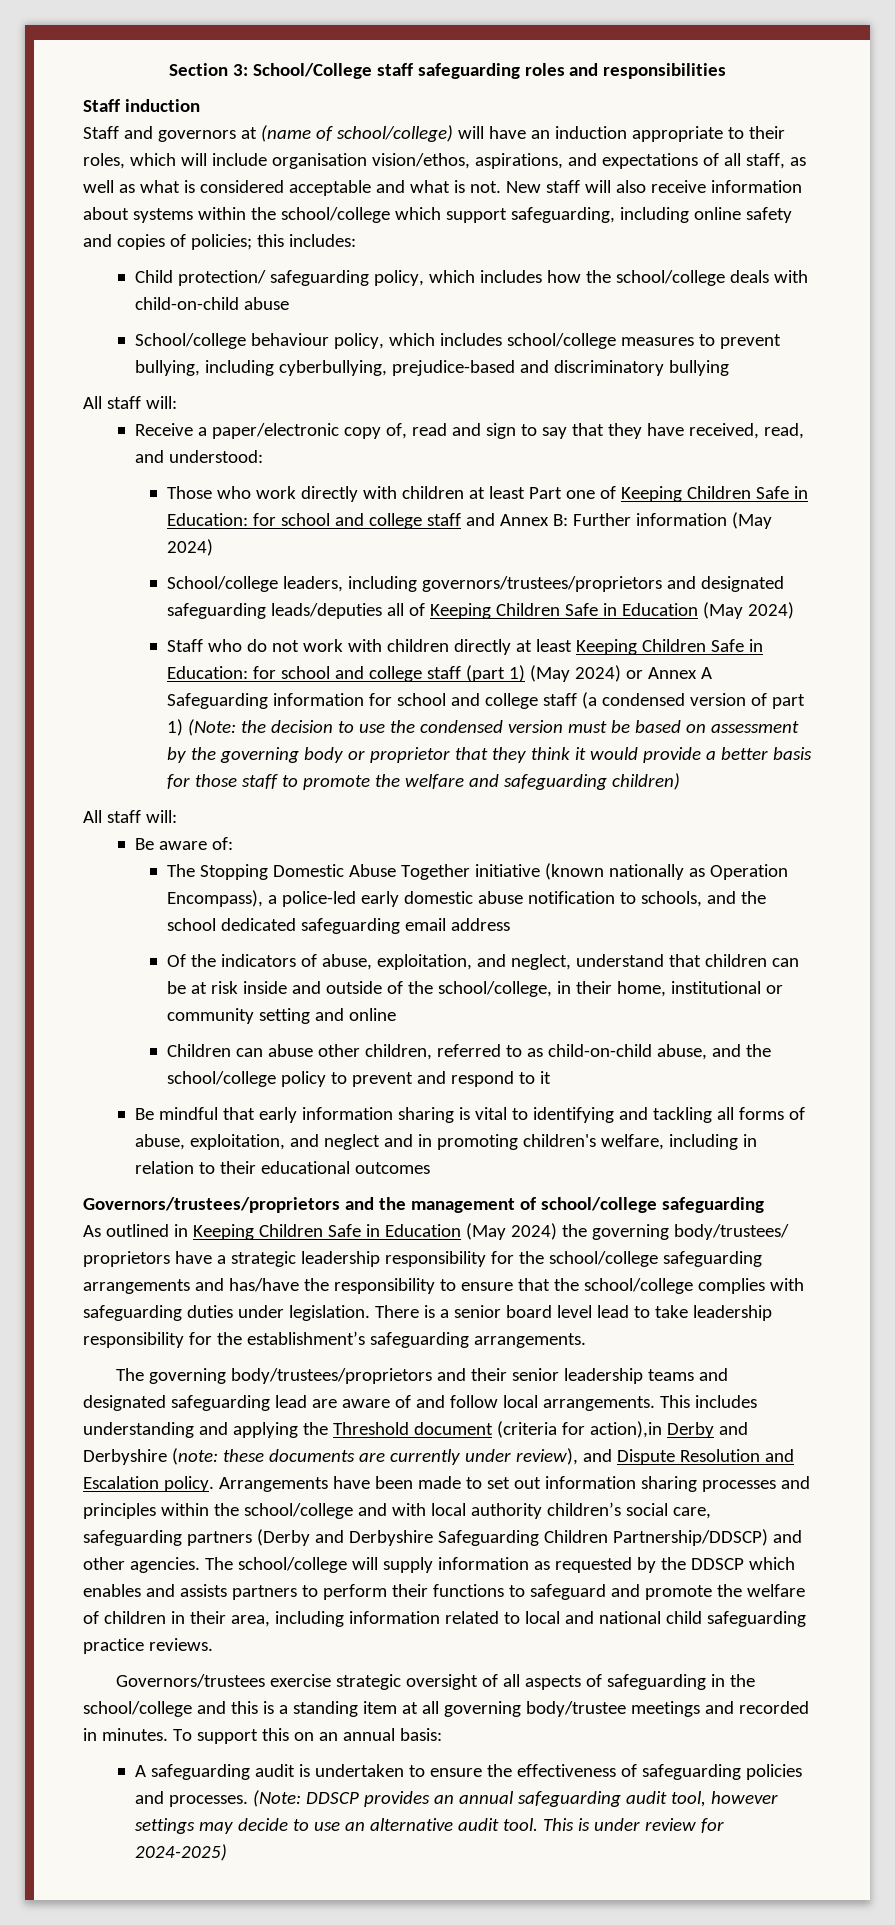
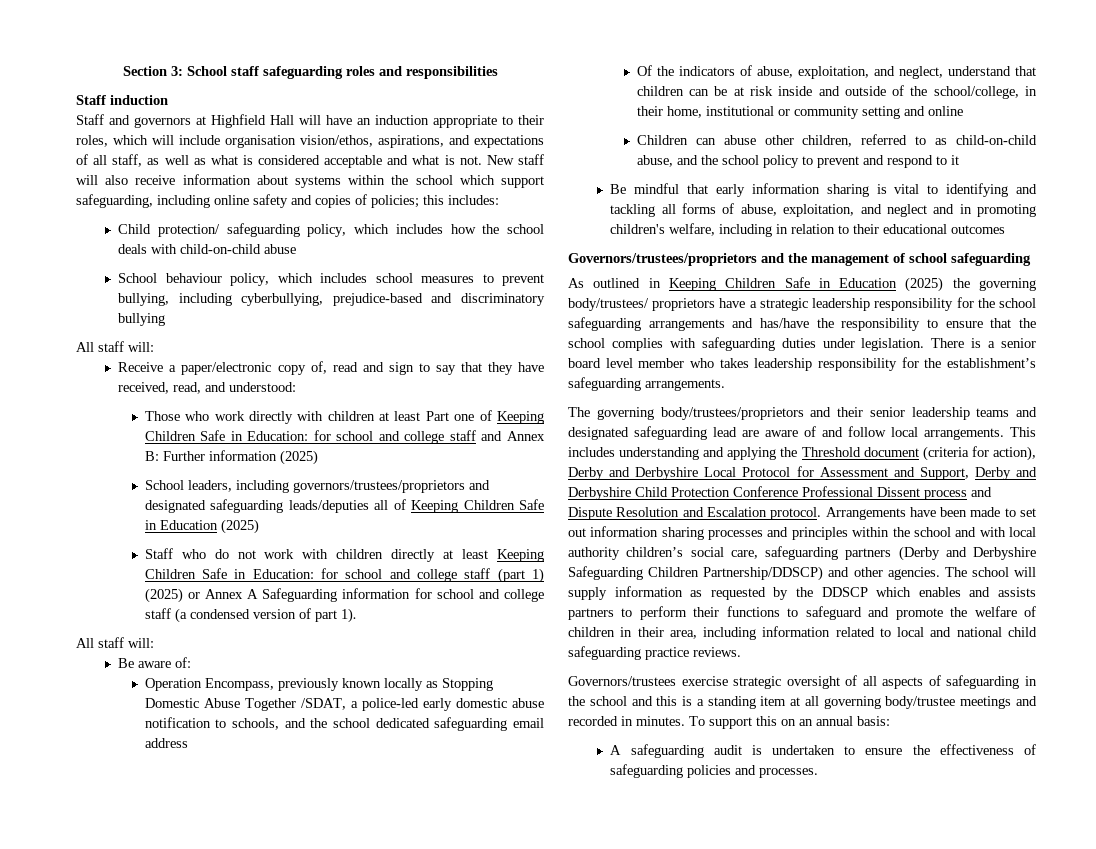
- Section 3: School/College staff safeguarding roles and responsibilities
+ Section 3: School staff safeguarding roles and responsibilities
- Staff and governors at (name of school/college) will have an induction appropriate to their roles, which will include organisation vision/ethos, aspirations, and expectations of all staff, as well as what is considered acceptable and what is not.
+ Staff and governors at Highfield Hall will have an induction appropriate to their roles, which will include organisation vision/ethos, aspirations, and expectations of all staff, as well as what is considered acceptable and what is not.
- New staff will also receive information about systems within the school/college which support safeguarding, including online safety and copies of policies; this includes:
+ New staff will also receive information about systems within the school which support safeguarding, including online safety and copies of policies; this includes:
- Child protection/ safeguarding policy, which includes how the school/college deals with child-on-child abuse
+ Child protection/ safeguarding policy, which includes how the school deals with child-on-child abuse
- School/college behaviour policy, which includes school/college measures to prevent bullying, including cyberbullying, prejudice-based and discriminatory bullying
+ School behaviour policy, which includes school measures to prevent bullying, including cyberbullying, prejudice-based and discriminatory bullying
- Those who work directly with children at least Part one of Keeping Children Safe in Education: for school and college staff and Annex B: Further information (May 2024)
- School/college leaders, including governors/trustees/proprietors and designated safeguarding leads/deputies all of Keeping Children Safe in Education (May 2024)
+ Those who work directly with children at least Part one of Keeping Children Safe in Education: for school and college staff and Annex B: Further information (2025)
+ School leaders, including governors/trustees/proprietors and designated safeguarding leads/deputies all of Keeping Children Safe in Education (2025)
- Staff who do not work with children directly at least Keeping Children Safe in Education: for school and college staff (part 1) (May 2024) or Annex A Safeguarding information for school and college staff (a condensed version of part 1) (Note: the decision to use the condensed version must be based on assessment by the governing body or proprietor that they think it would provide a better basis for those staff to promote the welfare and safeguarding children)
+ Staff who do not work with children directly at least Keeping Children Safe in Education: for school and college staff (part 1) (2025) or Annex A Safeguarding information for school and college staff (a condensed version of part 1).
- The Stopping Domestic Abuse Together initiative (known nationally as Operation Encompass), a police-led early domestic abuse notification to schools, and the school dedicated safeguarding email address
+ Operation Encompass, previously known locally as Stopping Domestic Abuse Together /SDAT, a police-led early domestic abuse notification to schools, and the school dedicated safeguarding email address
- Children can abuse other children, referred to as child-on-child abuse, and the school/college policy to prevent and respond to it
+ Children can abuse other children, referred to as child-on-child abuse, and the school policy to prevent and respond to it
- Governors/trustees/proprietors and the management of school/college safeguarding
+ Governors/trustees/proprietors and the management of school safeguarding
- As outlined in Keeping Children Safe in Education (May 2024) the governing body/trustees/ proprietors have a strategic leadership responsibility for the school/college safeguarding arrangements and has/have the responsibility to ensure that the school/college complies with safeguarding duties under legislation.
+ As outlined in Keeping Children Safe in Education (2025) the governing body/trustees/ proprietors have a strategic leadership responsibility for the school safeguarding arrangements and has/have the responsibility to ensure that the school complies with safeguarding duties under legislation.
- There is a senior board level lead to take leadership responsibility for the establishment’s safeguarding arrangements.
+ There is a senior board level member who takes leadership responsibility for the establishment’s safeguarding arrangements.
- This includes understanding and applying the Threshold document (criteria for action),in Derby and Derbyshire (note: these documents are currently under review), and Dispute Resolution and Escalation policy.
+ This includes understanding and applying the Threshold document (criteria for action), Derby and Derbyshire Local Protocol for Assessment and Support, Derby and Derbyshire Child Protection Conference Professional Dissent process and Dispute Resolution and Escalation protocol.
- Arrangements have been made to set out information sharing processes and principles within the school/college and with local authority children’s social care, safeguarding partners (Derby and Derbyshire Safeguarding Children Partnership/DDSCP) and other agencies.
+ Arrangements have been made to set out information sharing processes and principles within the school and with local authority children’s social care, safeguarding partners (Derby and Derbyshire Safeguarding Children Partnership/DDSCP) and other agencies.
- The school/college will supply information as requested by the DDSCP which enables and assists partners to perform their functions to safeguard and promote the welfare of children in their area, including information related to local and national child safeguarding practice reviews.
+ The school will supply information as requested by the DDSCP which enables and assists partners to perform their functions to safeguard and promote the welfare of children in their area, including information related to local and national child safeguarding practice reviews.
- Governors/trustees exercise strategic oversight of all aspects of safeguarding in the school/college and this is a standing item at all governing body/trustee meetings and recorded in minutes.
+ Governors/trustees exercise strategic oversight of all aspects of safeguarding in the school and this is a standing item at all governing body/trustee meetings and recorded in minutes.
- (Note: DDSCP provides an annual safeguarding audit tool, however settings may decide to use an alternative audit tool. This is under review for 2024-2025)

